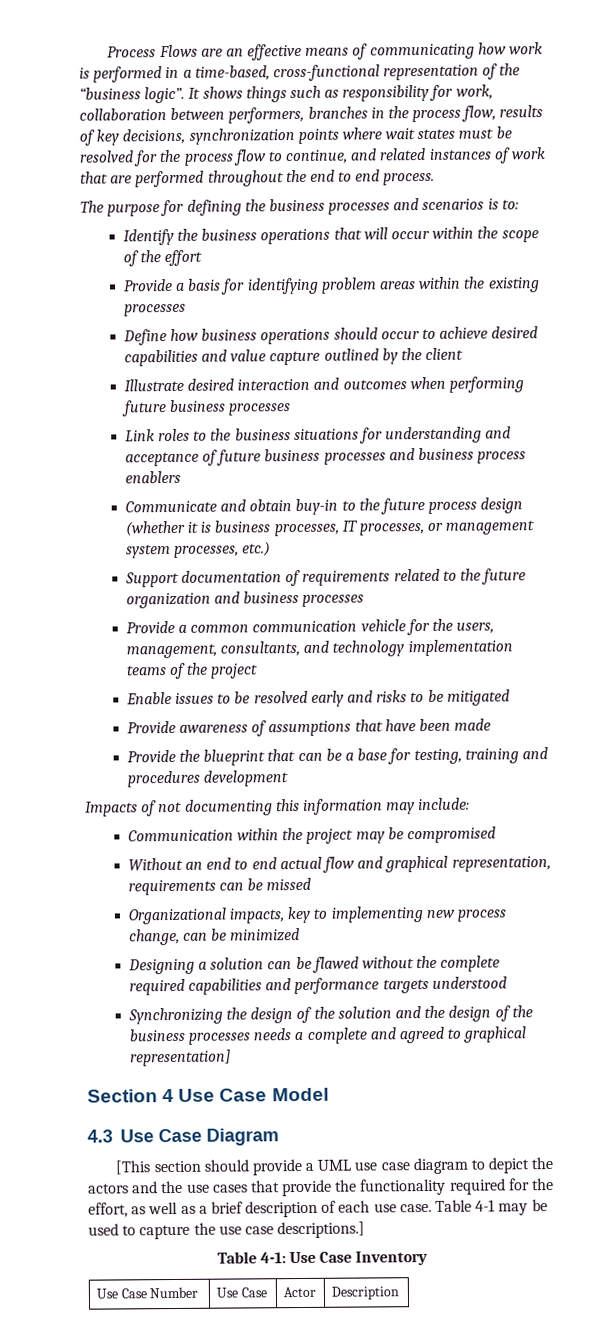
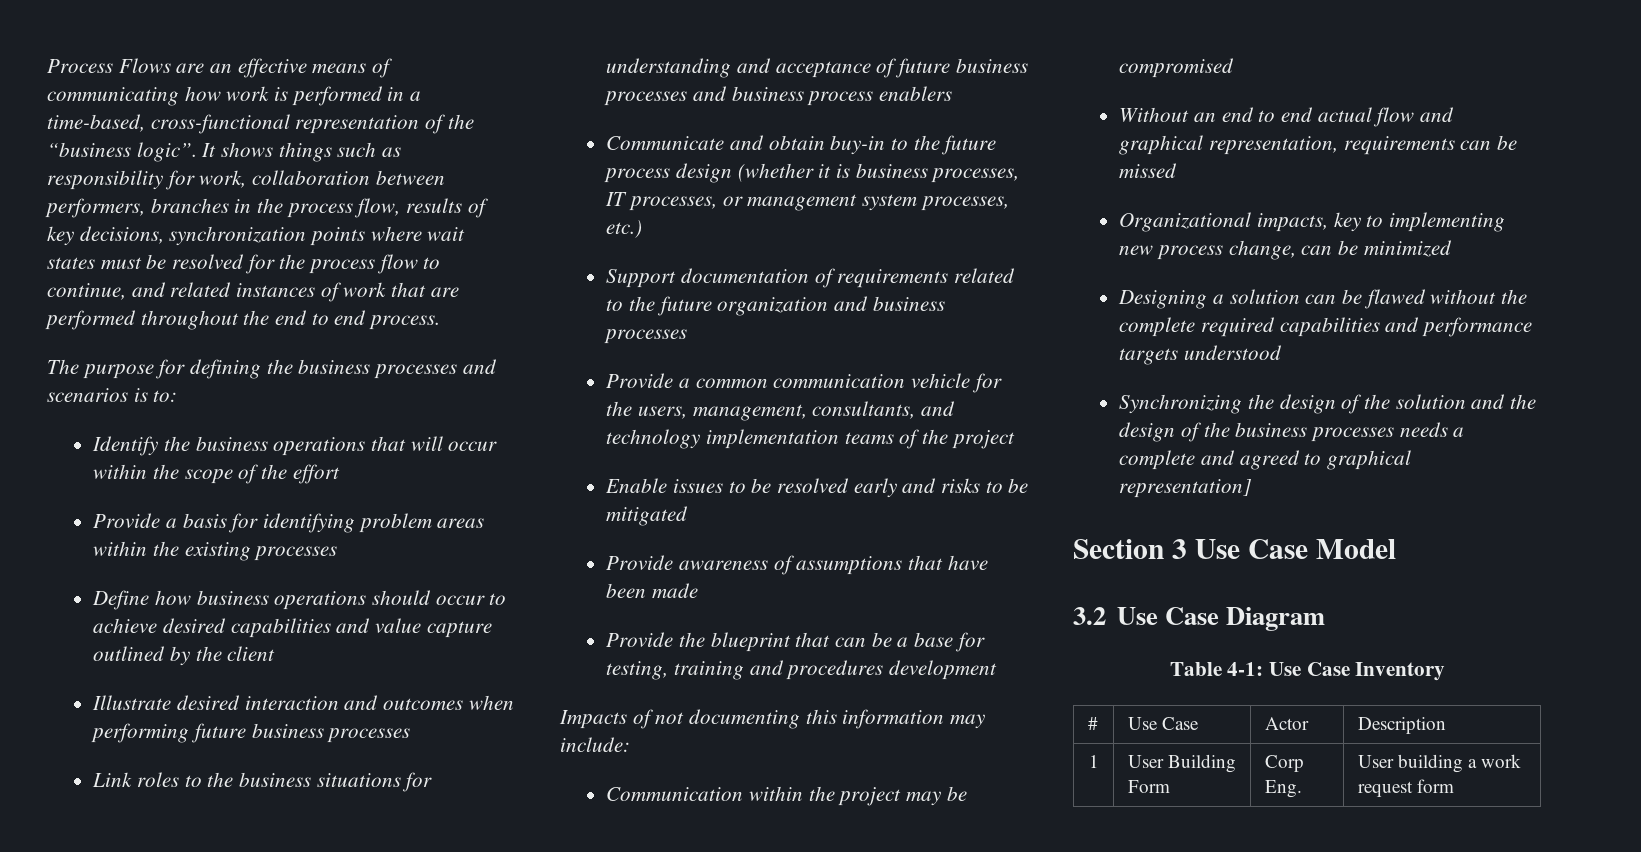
- Section 4 Use Case Model
+ Section 3 Use Case Model
- 4.3 Use Case Diagram
+ 3.2 Use Case Diagram
- [This section should provide a UML use case diagram to depict the actors and the use cases that provide the functionality required for the effort, as well as a brief description of each use case. Table 4-1 may be used to capture the use case descriptions.]
- Use Case Number | Use Case | Actor | Description
+ # | Use Case | Actor | Description
+ 1 | User Building Form | Corp Eng. | User building a work request form

